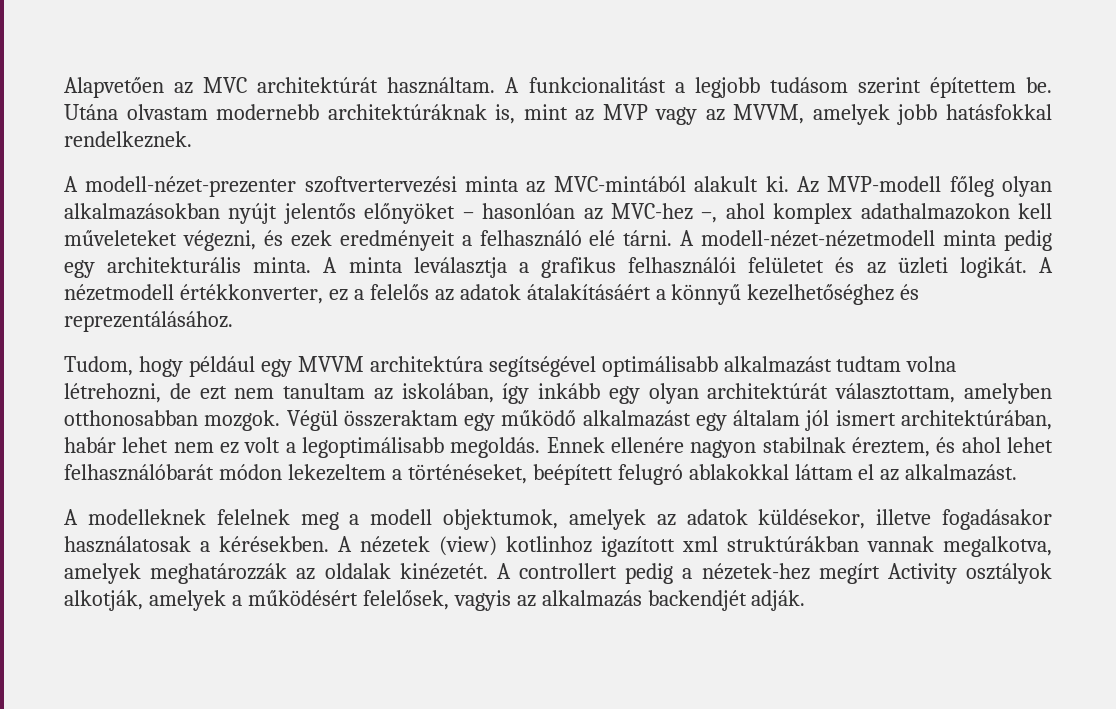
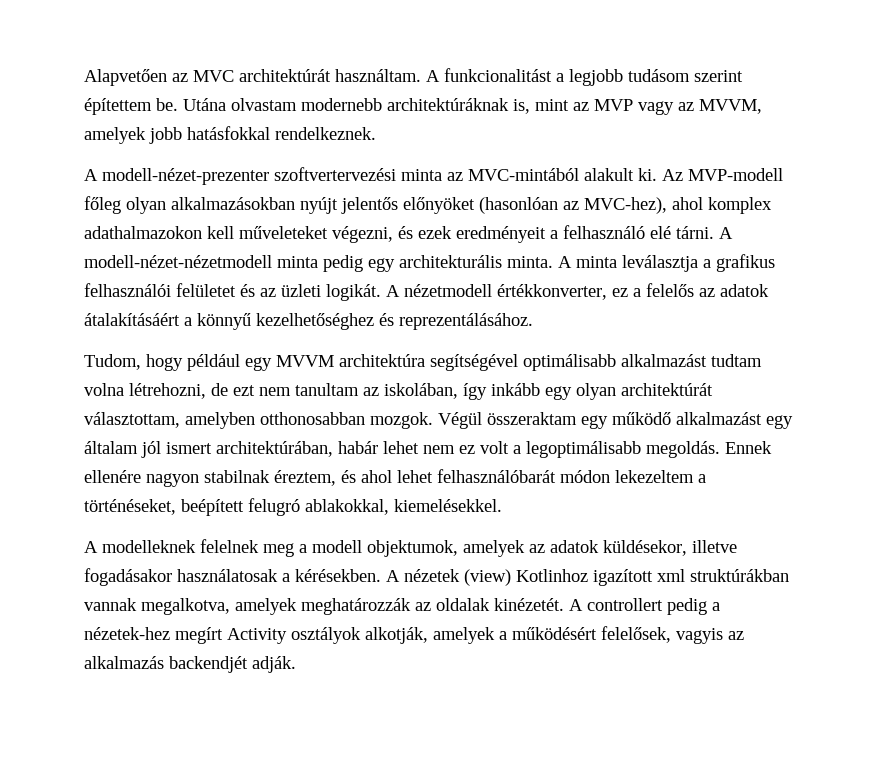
- Az MVP-modell főleg olyan alkalmazásokban nyújt jelentős előnyöket – hasonlóan az MVC-hez –, ahol komplex adathalmazokon kell műveleteket végezni, és ezek eredményeit a felhasználó elé tárni.
+ Az MVP-modell főleg olyan alkalmazásokban nyújt jelentős előnyöket (hasonlóan az MVC-hez), ahol komplex adathalmazokon kell műveleteket végezni, és ezek eredményeit a felhasználó elé tárni.
- Ennek ellenére nagyon stabilnak éreztem, és ahol lehet felhasználóbarát módon lekezeltem a történéseket, beépített felugró ablakokkal láttam el az alkalmazást.
+ Ennek ellenére nagyon stabilnak éreztem, és ahol lehet felhasználóbarát módon lekezeltem a történéseket, beépített felugró ablakokkal, kiemelésekkel.
- A nézetek (view) kotlinhoz igazított xml struktúrákban vannak megalkotva, amelyek meghatározzák az oldalak kinézetét.
+ A nézetek (view) Kotlinhoz igazított xml struktúrákban vannak megalkotva, amelyek meghatározzák az oldalak kinézetét.

